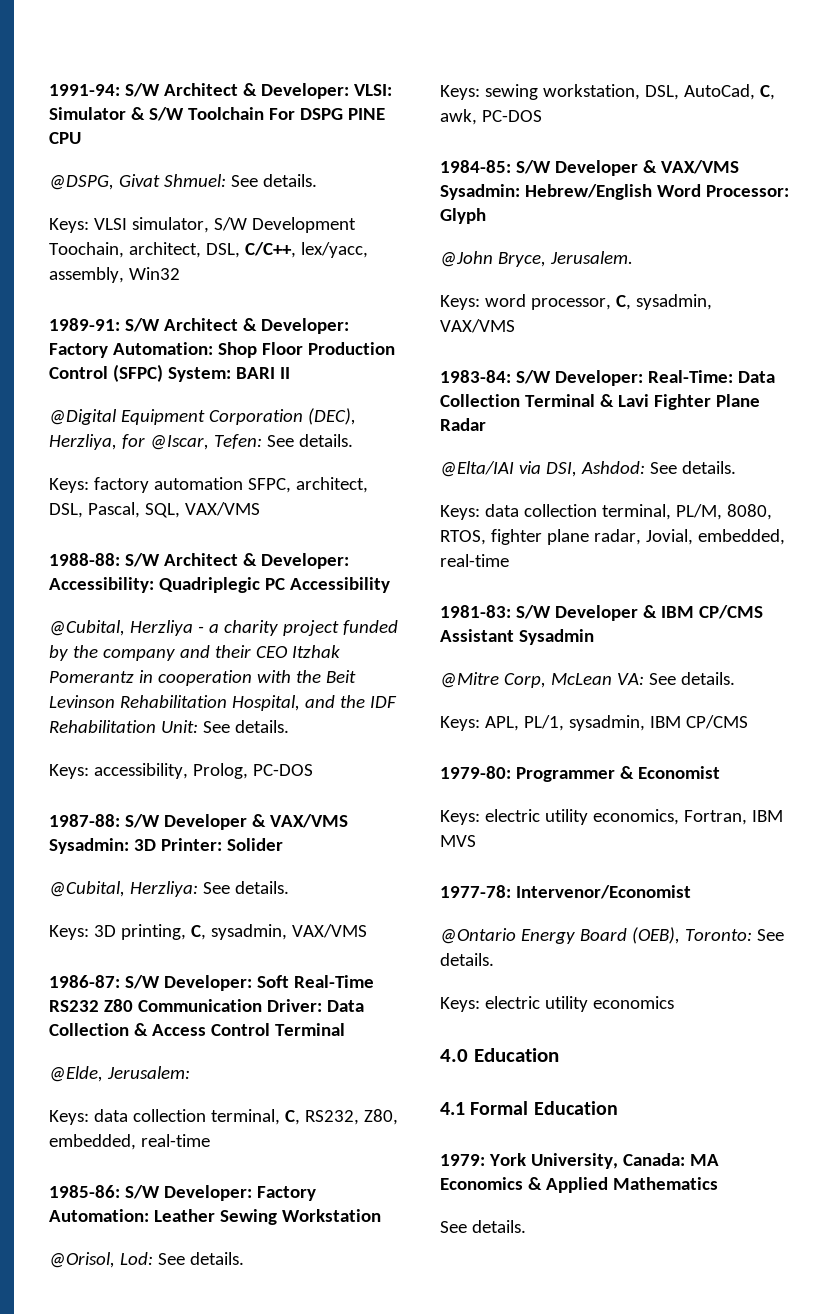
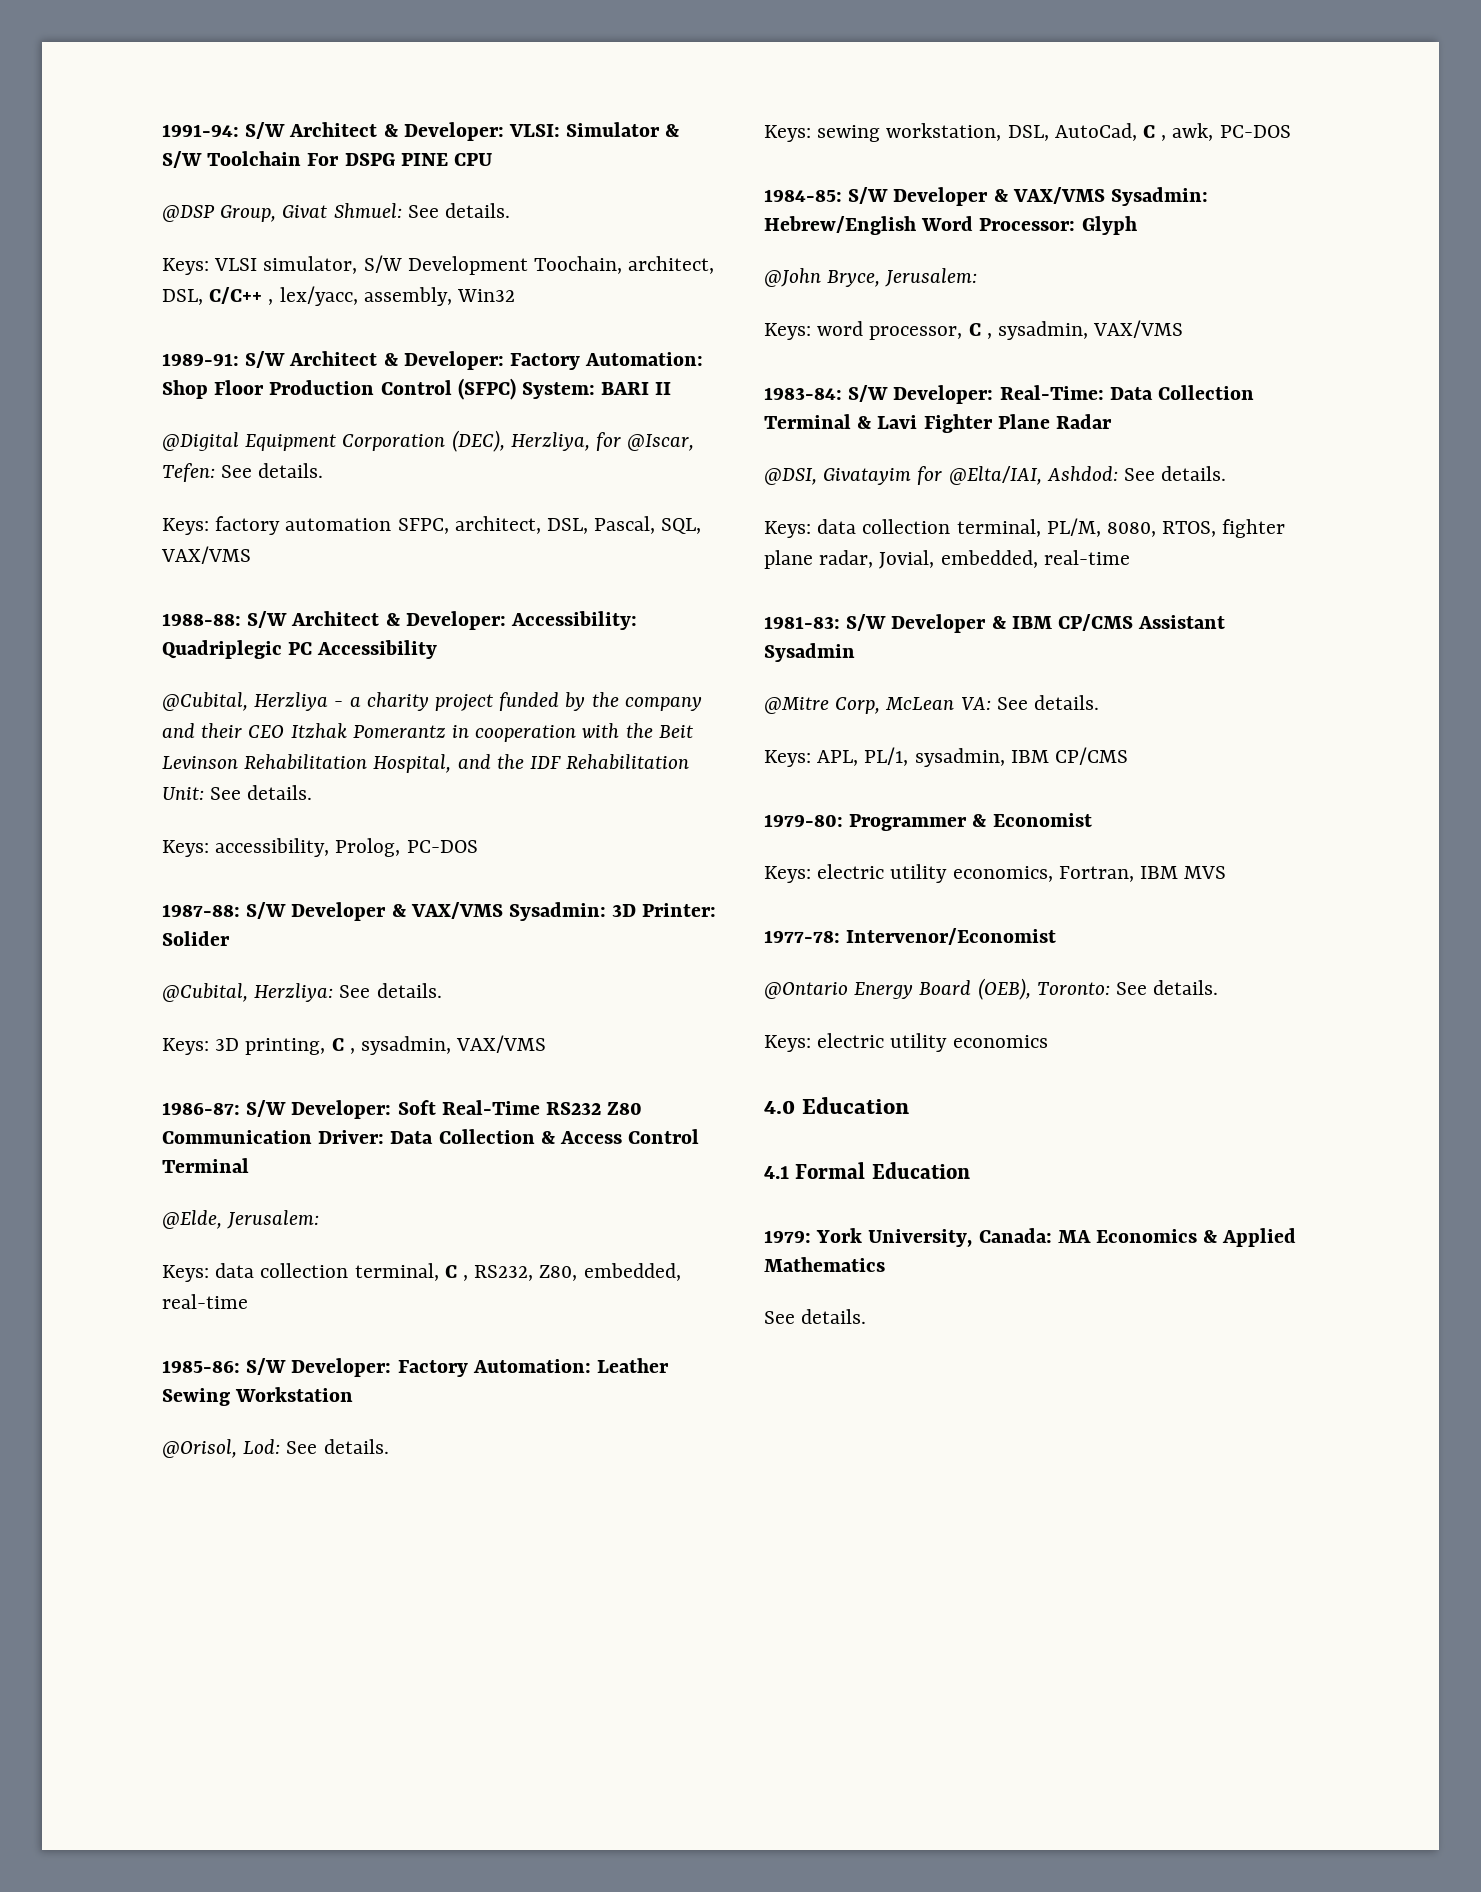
- @DSPG, Givat Shmuel: See details.
+ @DSP Group, Givat Shmuel: See details.
- Keys: VLSI simulator, S/W Development Toochain, architect, DSL, C/C++, lex/yacc, assembly, Win32
+ Keys: VLSI simulator, S/W Development Toochain, architect, DSL, C/C++ , lex/yacc, assembly, Win32
- Keys: 3D printing, C, sysadmin, VAX/VMS
+ Keys: 3D printing, C , sysadmin, VAX/VMS
- Keys: data collection terminal, C, RS232, Z80, embedded, real-time
+ Keys: data collection terminal, C , RS232, Z80, embedded, real-time
- Keys: sewing workstation, DSL, AutoCad, C, awk, PC-DOS
+ Keys: sewing workstation, DSL, AutoCad, C , awk, PC-DOS
- @John Bryce, Jerusalem.
+ @John Bryce, Jerusalem:
- Keys: word processor, C, sysadmin, VAX/VMS
+ Keys: word processor, C , sysadmin, VAX/VMS
- @Elta/IAI via DSI, Ashdod: See details.
+ @DSI, Givatayim for @Elta/IAI, Ashdod: See details.

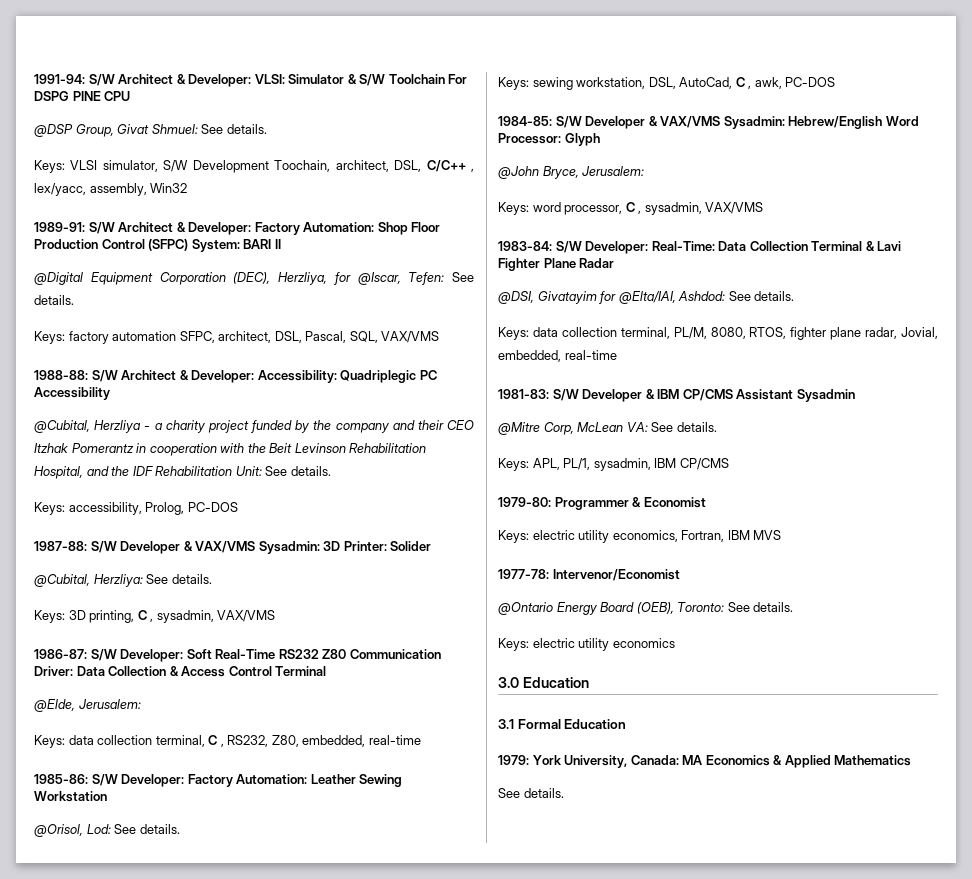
- 4.0 Education
- 4.1 Formal Education
+ 3.0 Education
+ 3.1 Formal Education

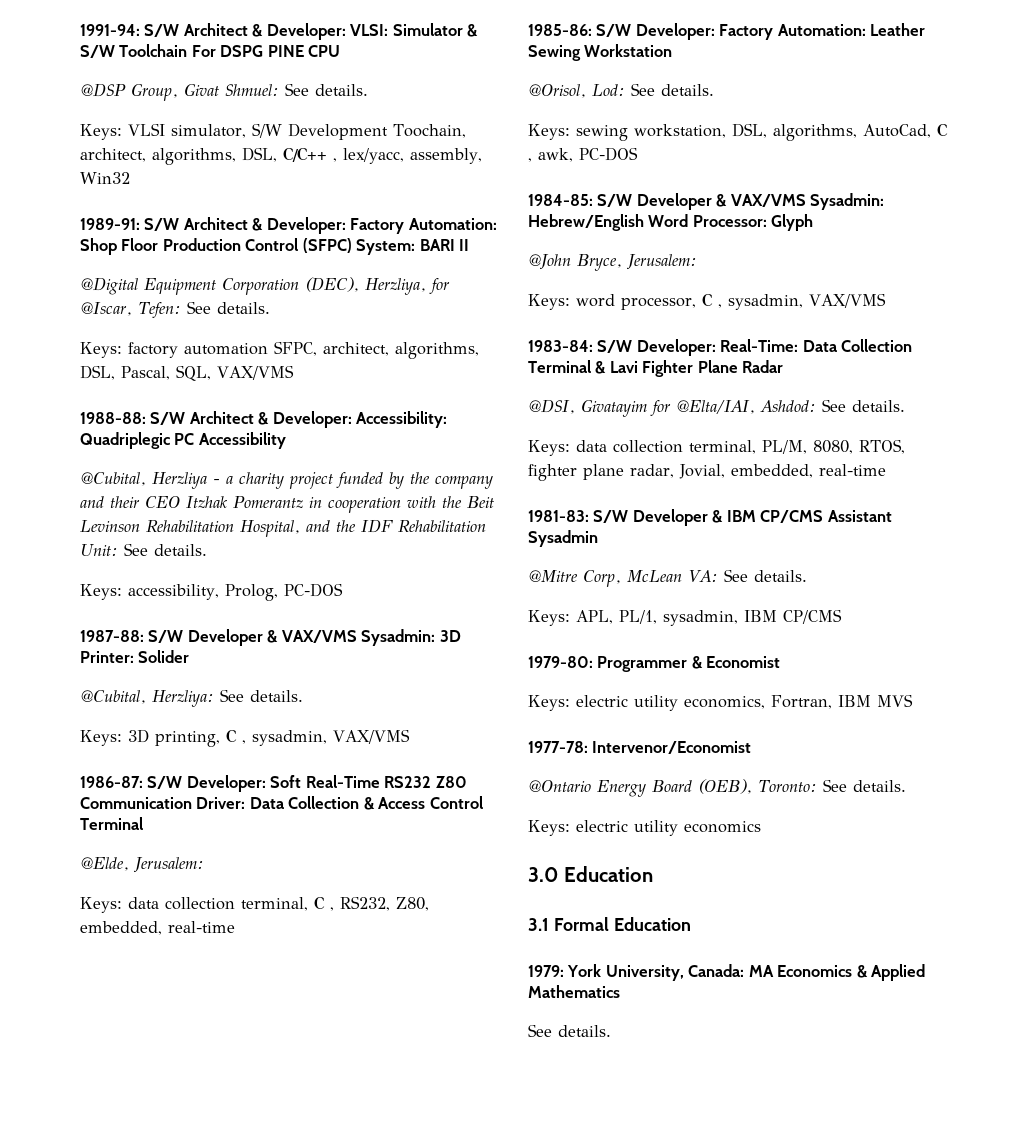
- Keys: VLSI simulator, S/W Development Toochain, architect, DSL, C/C++ , lex/yacc, assembly, Win32
+ Keys: VLSI simulator, S/W Development Toochain, architect, algorithms, DSL, C/C++ , lex/yacc, assembly, Win32
- Keys: factory automation SFPC, architect, DSL, Pascal, SQL, VAX/VMS
+ Keys: factory automation SFPC, architect, algorithms, DSL, Pascal, SQL, VAX/VMS
- Keys: sewing workstation, DSL, AutoCad, C , awk, PC-DOS
+ Keys: sewing workstation, DSL, algorithms, AutoCad, C , awk, PC-DOS

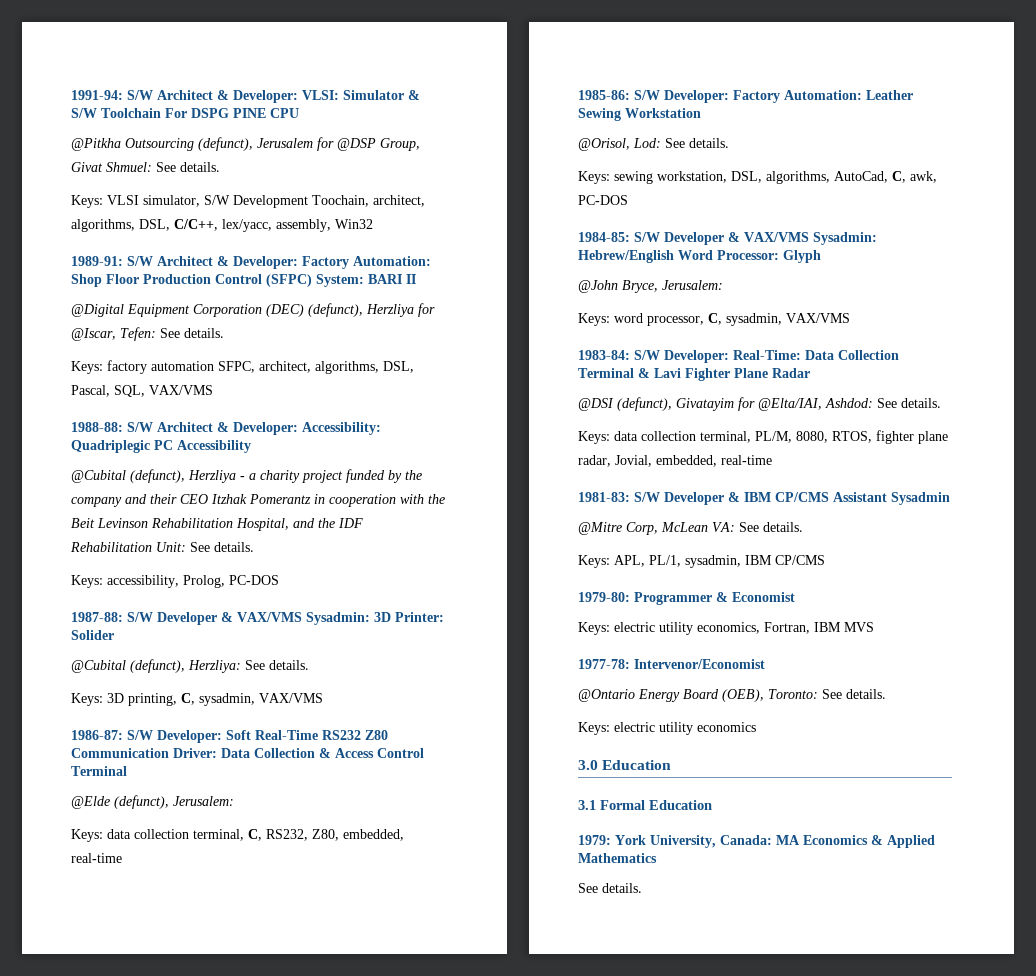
- @DSP Group, Givat Shmuel: See details.
+ @Pitkha Outsourcing (defunct), Jerusalem for @DSP Group, Givat Shmuel: See details.
- Keys: VLSI simulator, S/W Development Toochain, architect, algorithms, DSL, C/C++ , lex/yacc, assembly, Win32
+ Keys: VLSI simulator, S/W Development Toochain, architect, algorithms, DSL, C/C++, lex/yacc, assembly, Win32
- @Digital Equipment Corporation (DEC), Herzliya, for @Iscar, Tefen: See details.
+ @Digital Equipment Corporation (DEC) (defunct), Herzliya for @Iscar, Tefen: See details.
- @Cubital, Herzliya - a charity project funded by the company and their CEO Itzhak Pomerantz in cooperation with the Beit Levinson Rehabilitation Hospital, and the IDF Rehabilitation Unit: See details.
+ @Cubital (defunct), Herzliya - a charity project funded by the company and their CEO Itzhak Pomerantz in cooperation with the Beit Levinson Rehabilitation Hospital, and the IDF Rehabilitation Unit: See details.
- @Cubital, Herzliya: See details.
+ @Cubital (defunct), Herzliya: See details.
- Keys: 3D printing, C , sysadmin, VAX/VMS
+ Keys: 3D printing, C, sysadmin, VAX/VMS
- @Elde, Jerusalem:
+ @Elde (defunct), Jerusalem:
- Keys: data collection terminal, C , RS232, Z80, embedded, real-time
+ Keys: data collection terminal, C, RS232, Z80, embedded, real-time
- Keys: sewing workstation, DSL, algorithms, AutoCad, C , awk, PC-DOS
+ Keys: sewing workstation, DSL, algorithms, AutoCad, C, awk, PC-DOS
- Keys: word processor, C , sysadmin, VAX/VMS
+ Keys: word processor, C, sysadmin, VAX/VMS
- @DSI, Givatayim for @Elta/IAI, Ashdod: See details.
+ @DSI (defunct), Givatayim for @Elta/IAI, Ashdod: See details.

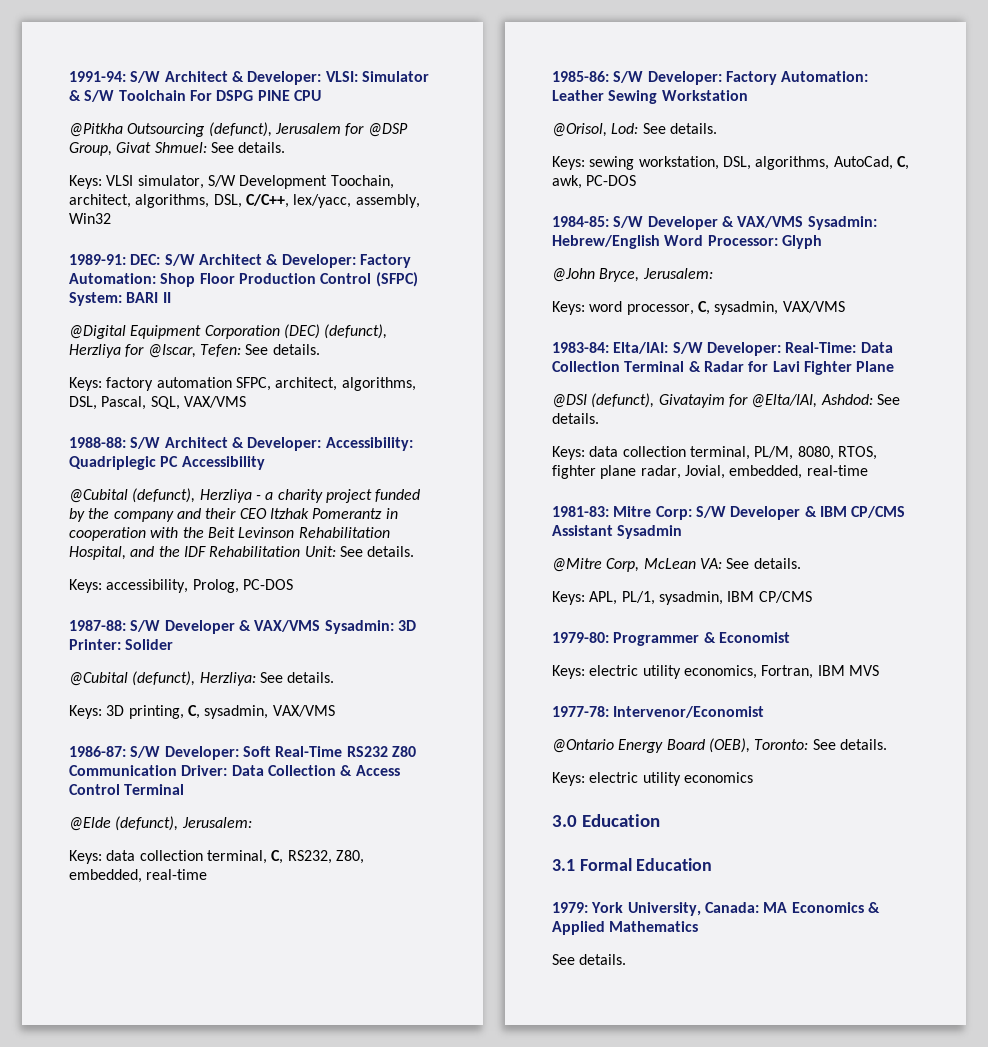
- 1989-91: S/W Architect & Developer: Factory Automation: Shop Floor Production Control (SFPC) System: BARI II
+ 1989-91: DEC: S/W Architect & Developer: Factory Automation: Shop Floor Production Control (SFPC) System: BARI II
- 1983-84: S/W Developer: Real-Time: Data Collection Terminal & Lavi Fighter Plane Radar
+ 1983-84: Elta/IAI: S/W Developer: Real-Time: Data Collection Terminal & Radar for Lavi Fighter Plane
- 1981-83: S/W Developer & IBM CP/CMS Assistant Sysadmin
+ 1981-83: Mitre Corp: S/W Developer & IBM CP/CMS Assistant Sysadmin

